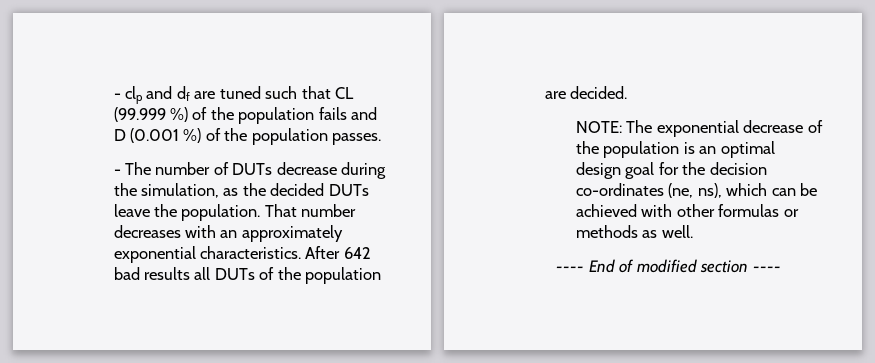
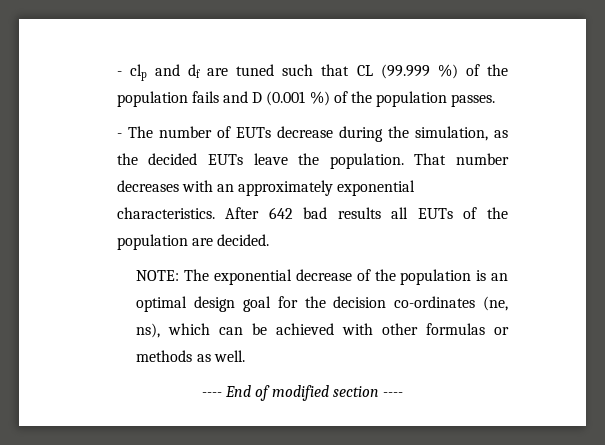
- - The number of DUTs decrease during the simulation, as the decided DUTs leave the population.
+ - The number of EUTs decrease during the simulation, as the decided EUTs leave the population.
- After 642 bad results all DUTs of the population are decided.
+ After 642 bad results all EUTs of the population are decided.

